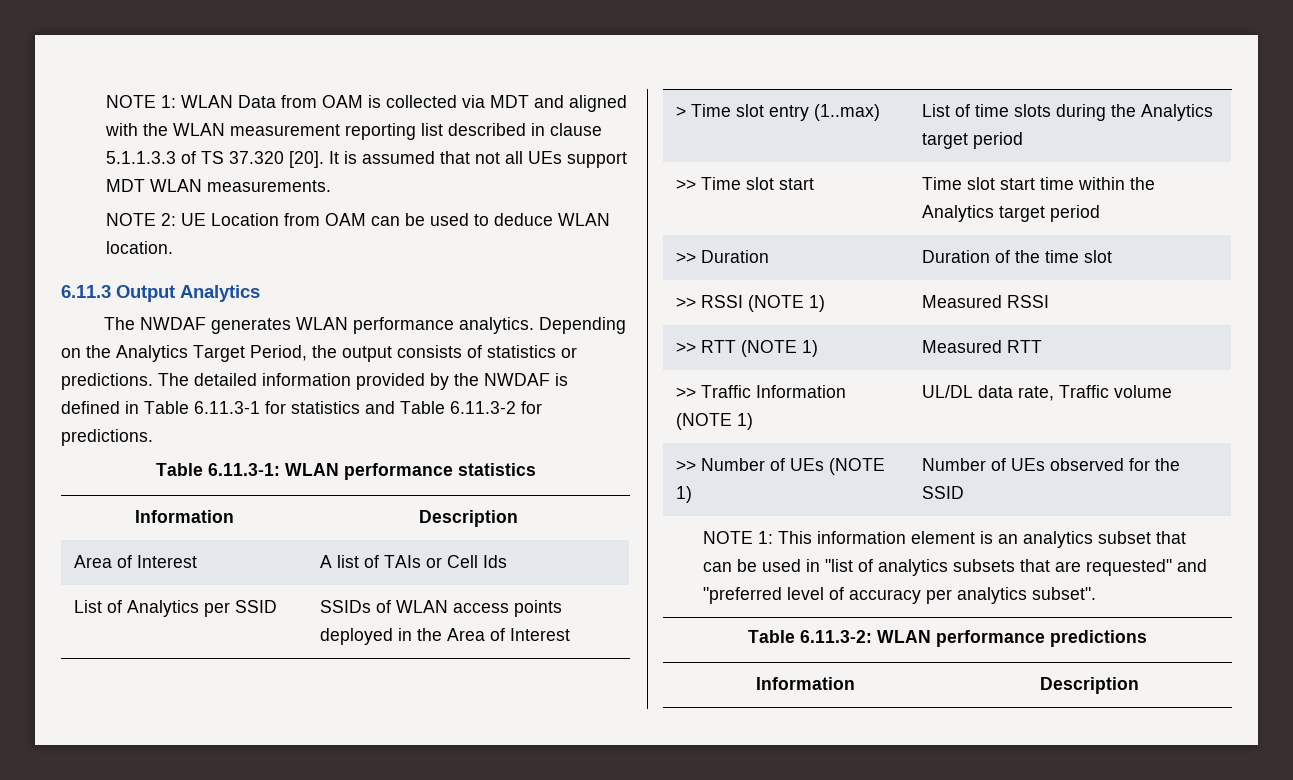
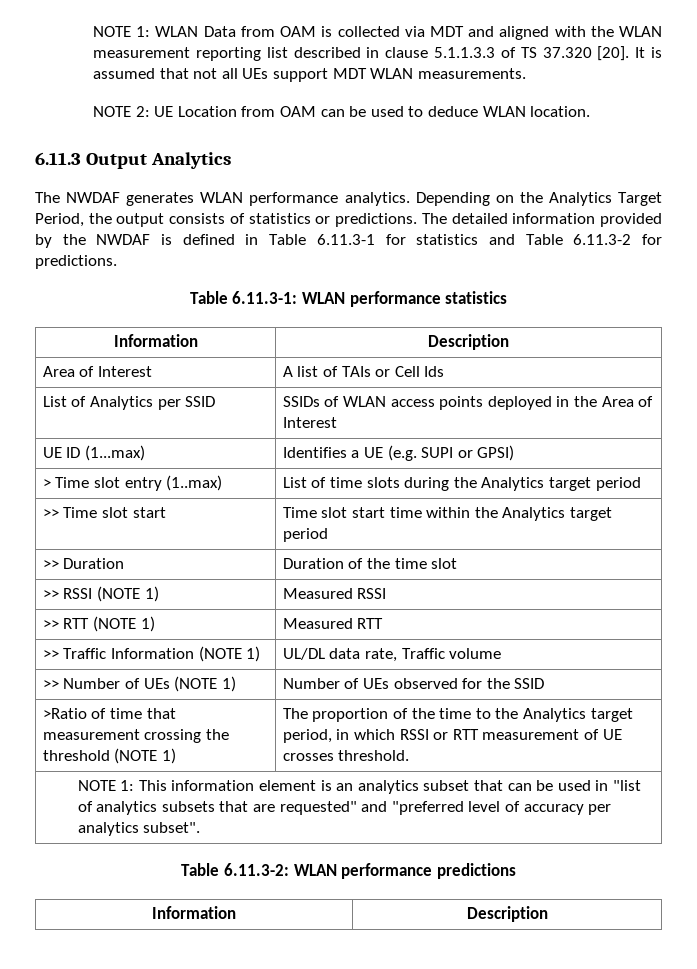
+ UE ID (1...max) | Identifies a UE (e.g. SUPI or GPSI)
+ >Ratio of time that measurement crossing the threshold (NOTE 1) | The proportion of the time to the Analytics target period, in which RSSI or RTT measurement of UE crosses threshold.

